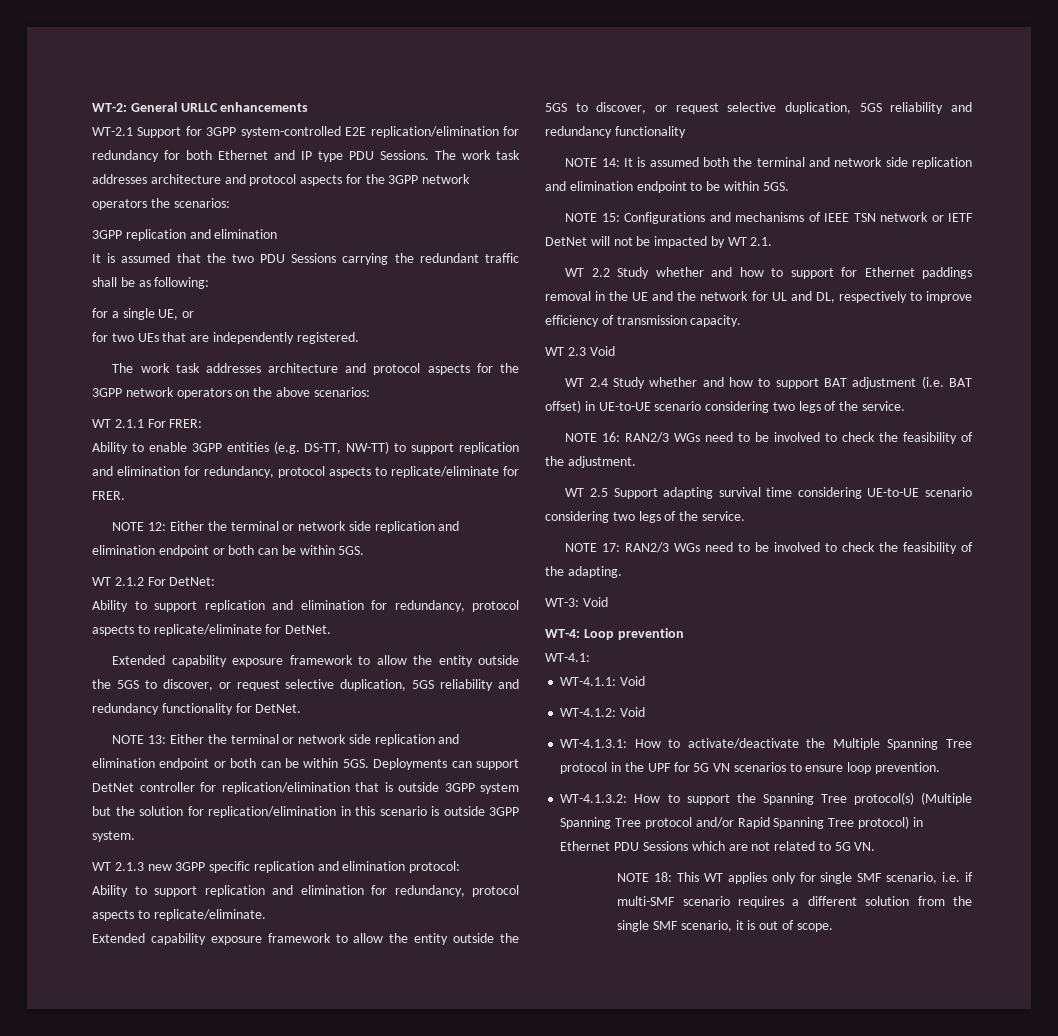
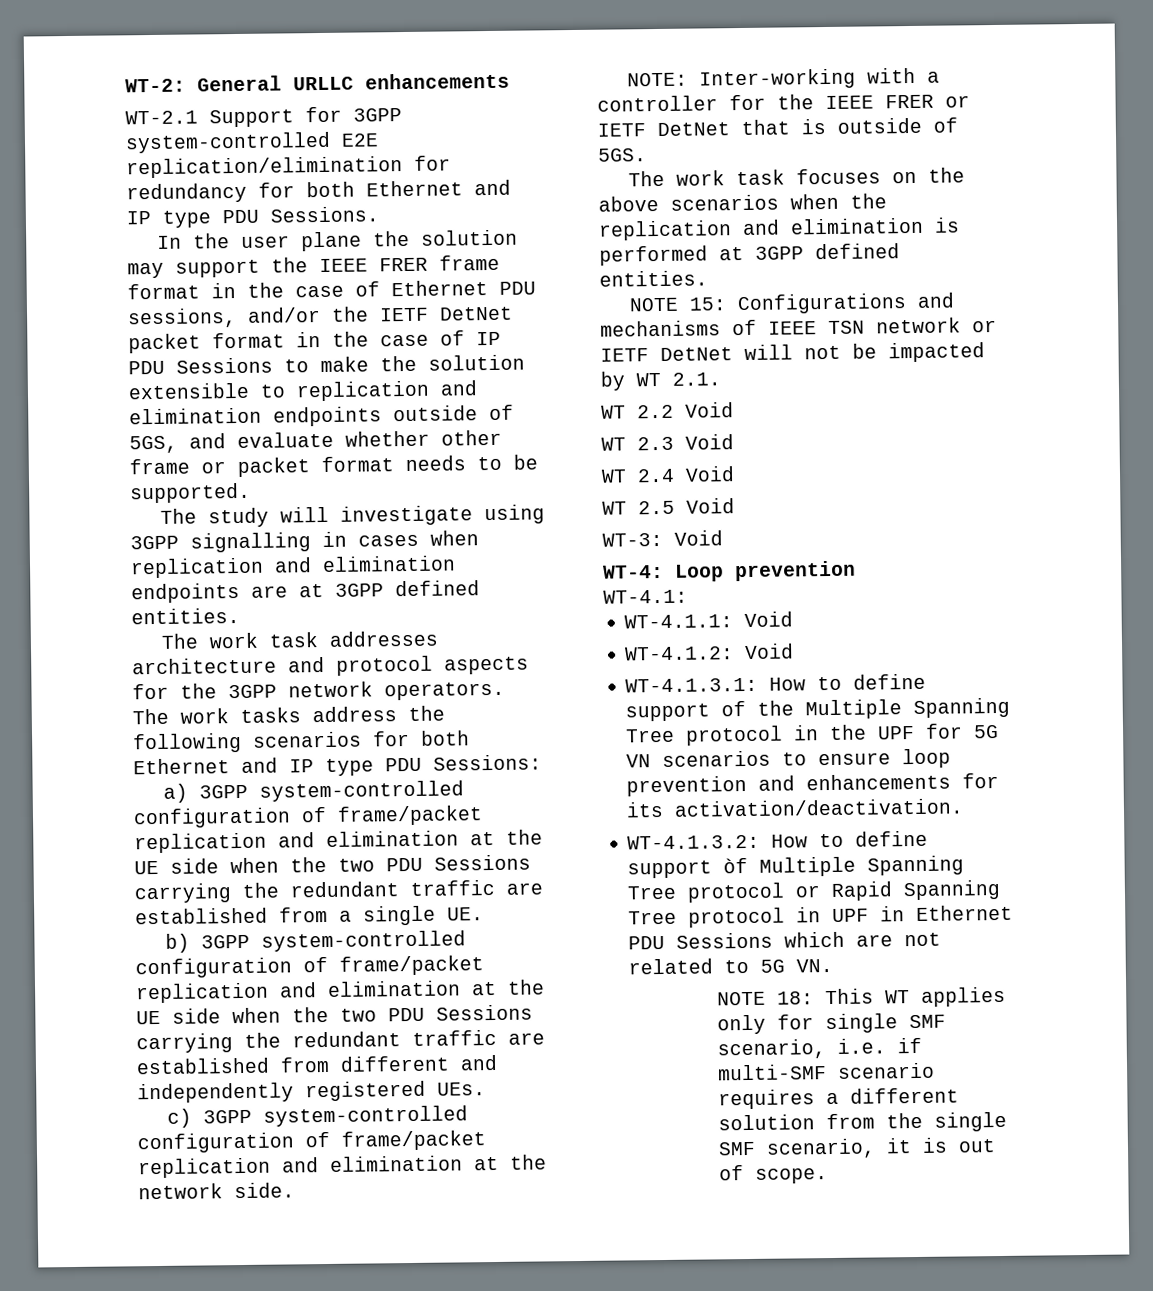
- WT-2.1 Support for 3GPP system-controlled E2E replication/elimination for redundancy for both Ethernet and IP type PDU Sessions. The work task addresses architecture and protocol aspects for the 3GPP network operators the scenarios:
- 3GPP replication and elimination
- It is assumed that the two PDU Sessions carrying the redundant traffic shall be as following:
- for a single UE, or
- for two UEs that are independently registered.
+ WT-2.1 Support for 3GPP system-controlled E2E replication/elimination for redundancy for both Ethernet and IP type PDU Sessions.
+ In the user plane the solution may support the IEEE FRER frame format in the case of Ethernet PDU sessions, and/or the IETF DetNet packet format in the case of IP PDU Sessions to make the solution extensible to replication and elimination endpoints outside of 5GS, and evaluate whether other frame or packet format needs to be supported.
+ The study will investigate using 3GPP signalling in cases when replication and elimination endpoints are at 3GPP defined entities.
- The work task addresses architecture and protocol aspects for the 3GPP network operators on the above scenarios:
- WT 2.1.1 For FRER:
- Ability to enable 3GPP entities (e.g. DS-TT, NW-TT) to support replication and elimination for redundancy, protocol aspects to replicate/eliminate for FRER.
- NOTE 12: Either the terminal or network side replication and elimination endpoint or both can be within 5GS.
- WT 2.1.2 For DetNet:
- Ability to support replication and elimination for redundancy, protocol aspects to replicate/eliminate for DetNet.
- Extended capability exposure framework to allow the entity outside the 5GS to discover, or request selective duplication, 5GS reliability and redundancy functionality for DetNet.
- NOTE 13: Either the terminal or network side replication and elimination endpoint or both can be within 5GS. Deployments can support DetNet controller for replication/elimination that is outside 3GPP system but the solution for replication/elimination in this scenario is outside 3GPP system.
- WT 2.1.3 new 3GPP specific replication and elimination protocol:
- Ability to support replication and elimination for redundancy, protocol aspects to replicate/eliminate.
- Extended capability exposure framework to allow the entity outside the 5GS to discover, or request selective duplication, 5GS reliability and redundancy functionality
- NOTE 14: It is assumed both the terminal and network side replication and elimination endpoint to be within 5GS.
+ The work task addresses architecture and protocol aspects for the 3GPP network operators. The work tasks address the following scenarios for both Ethernet and IP type PDU Sessions:
+ a) 3GPP system-controlled configuration of frame/packet replication and elimination at the UE side when the two PDU Sessions carrying the redundant traffic are established from a single UE.
+ b) 3GPP system-controlled configuration of frame/packet replication and elimination at the UE side when the two PDU Sessions carrying the redundant traffic are established from different and independently registered UEs.
+ c) 3GPP system-controlled configuration of frame/packet replication and elimination at the network side.
+ NOTE: Inter-working with a controller for the IEEE FRER or IETF DetNet that is outside of 5GS.
+ The work task focuses on the above scenarios when the replication and elimination is performed at 3GPP defined entities.
- WT 2.2 Study whether and how to support for Ethernet paddings removal in the UE and the network for UL and DL, respectively to improve efficiency of transmission capacity.
+ WT 2.2 Void
- WT 2.4 Study whether and how to support BAT adjustment (i.e. BAT offset) in UE-to-UE scenario considering two legs of the service.
- NOTE 16: RAN2/3 WGs need to be involved to check the feasibility of the adjustment.
- WT 2.5 Support adapting survival time considering UE-to-UE scenario considering two legs of the service.
- NOTE 17: RAN2/3 WGs need to be involved to check the feasibility of the adapting.
+ WT 2.4 Void
+ WT 2.5 Void
- WT-4.1.3.1: How to activate/deactivate the Multiple Spanning Tree protocol in the UPF for 5G VN scenarios to ensure loop prevention.
- WT-4.1.3.2: How to support the Spanning Tree protocol(s) (Multiple Spanning Tree protocol and/or Rapid Spanning Tree protocol) in Ethernet PDU Sessions which are not related to 5G VN.
+ WT-4.1.3.1: How to define support of the Multiple Spanning Tree protocol in the UPF for 5G VN scenarios to ensure loop prevention and enhancements for its activation/deactivation.
+ WT-4.1.3.2: How to define support òf Multiple Spanning Tree protocol or Rapid Spanning Tree protocol in UPF in Ethernet PDU Sessions which are not related to 5G VN.

